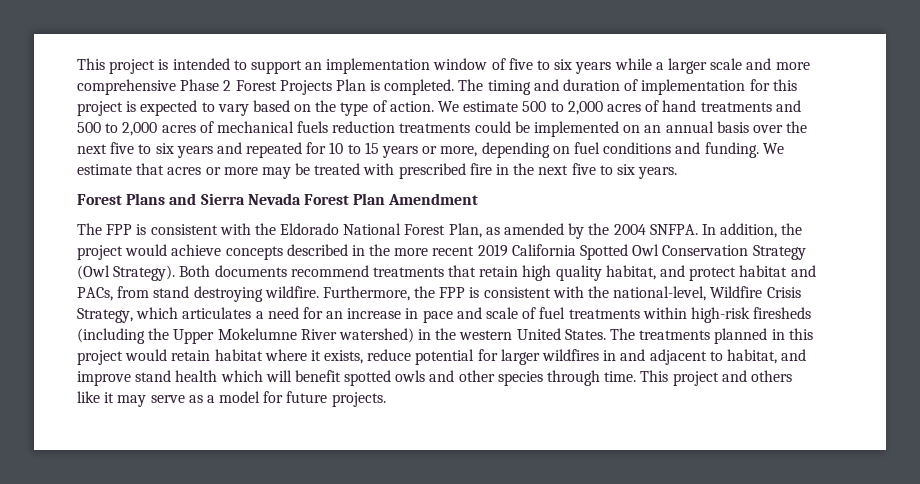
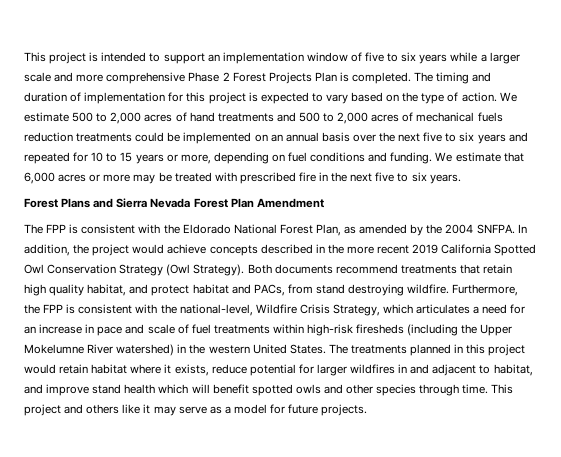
- We estimate that acres or more may be treated with prescribed fire in the next five to six years.
+ We estimate that 6,000 acres or more may be treated with prescribed fire in the next five to six years.

